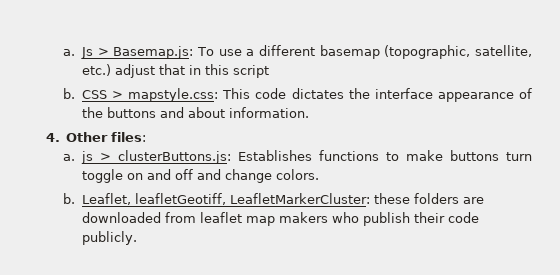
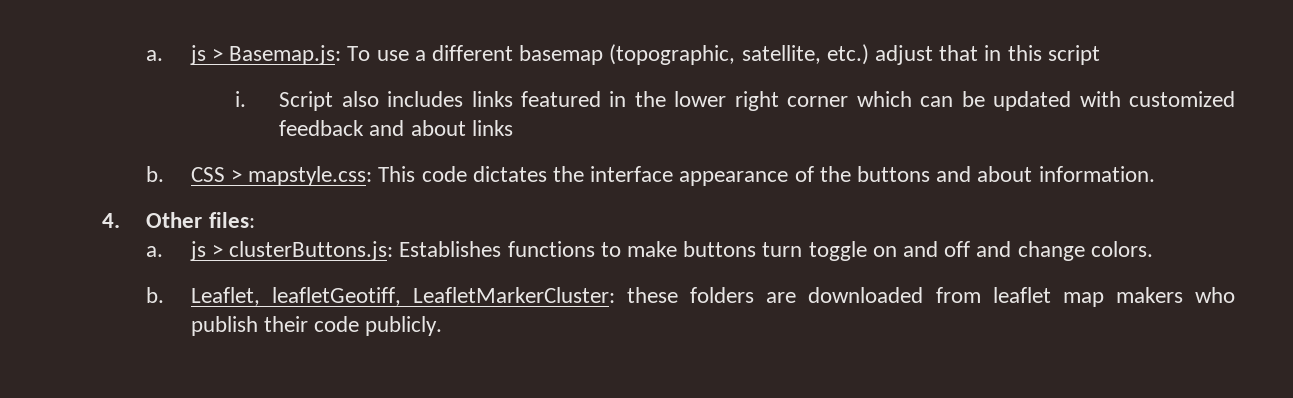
- a. Js > Basemap.js: To use a different basemap (topographic, satellite, etc.) adjust that in this script
+ a. js > Basemap.js: To use a different basemap (topographic, satellite, etc.) adjust that in this script
+ i. Script also includes links featured in the lower right corner which can be updated with customized feedback and about links

